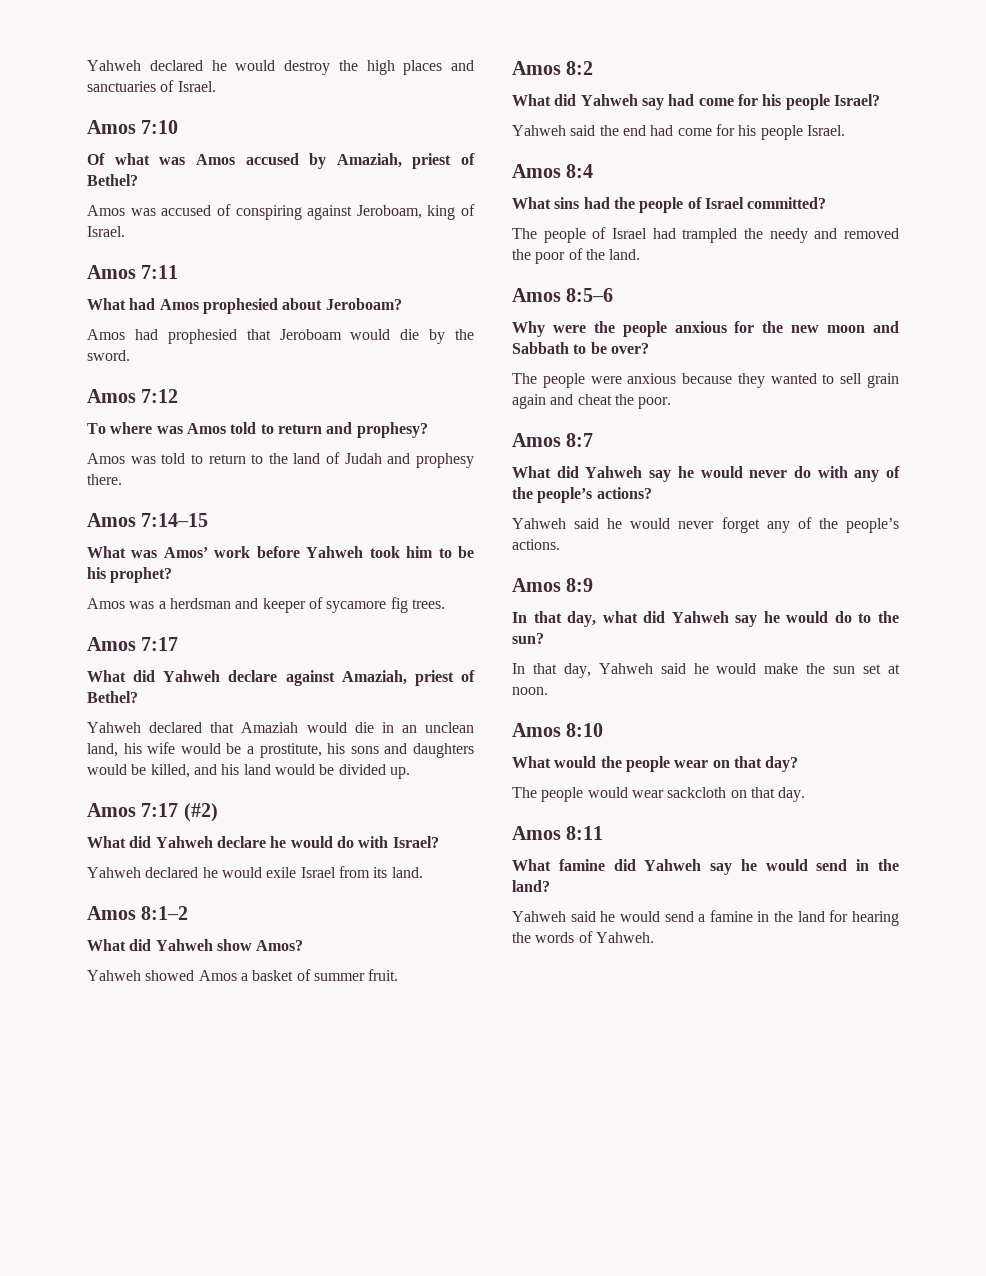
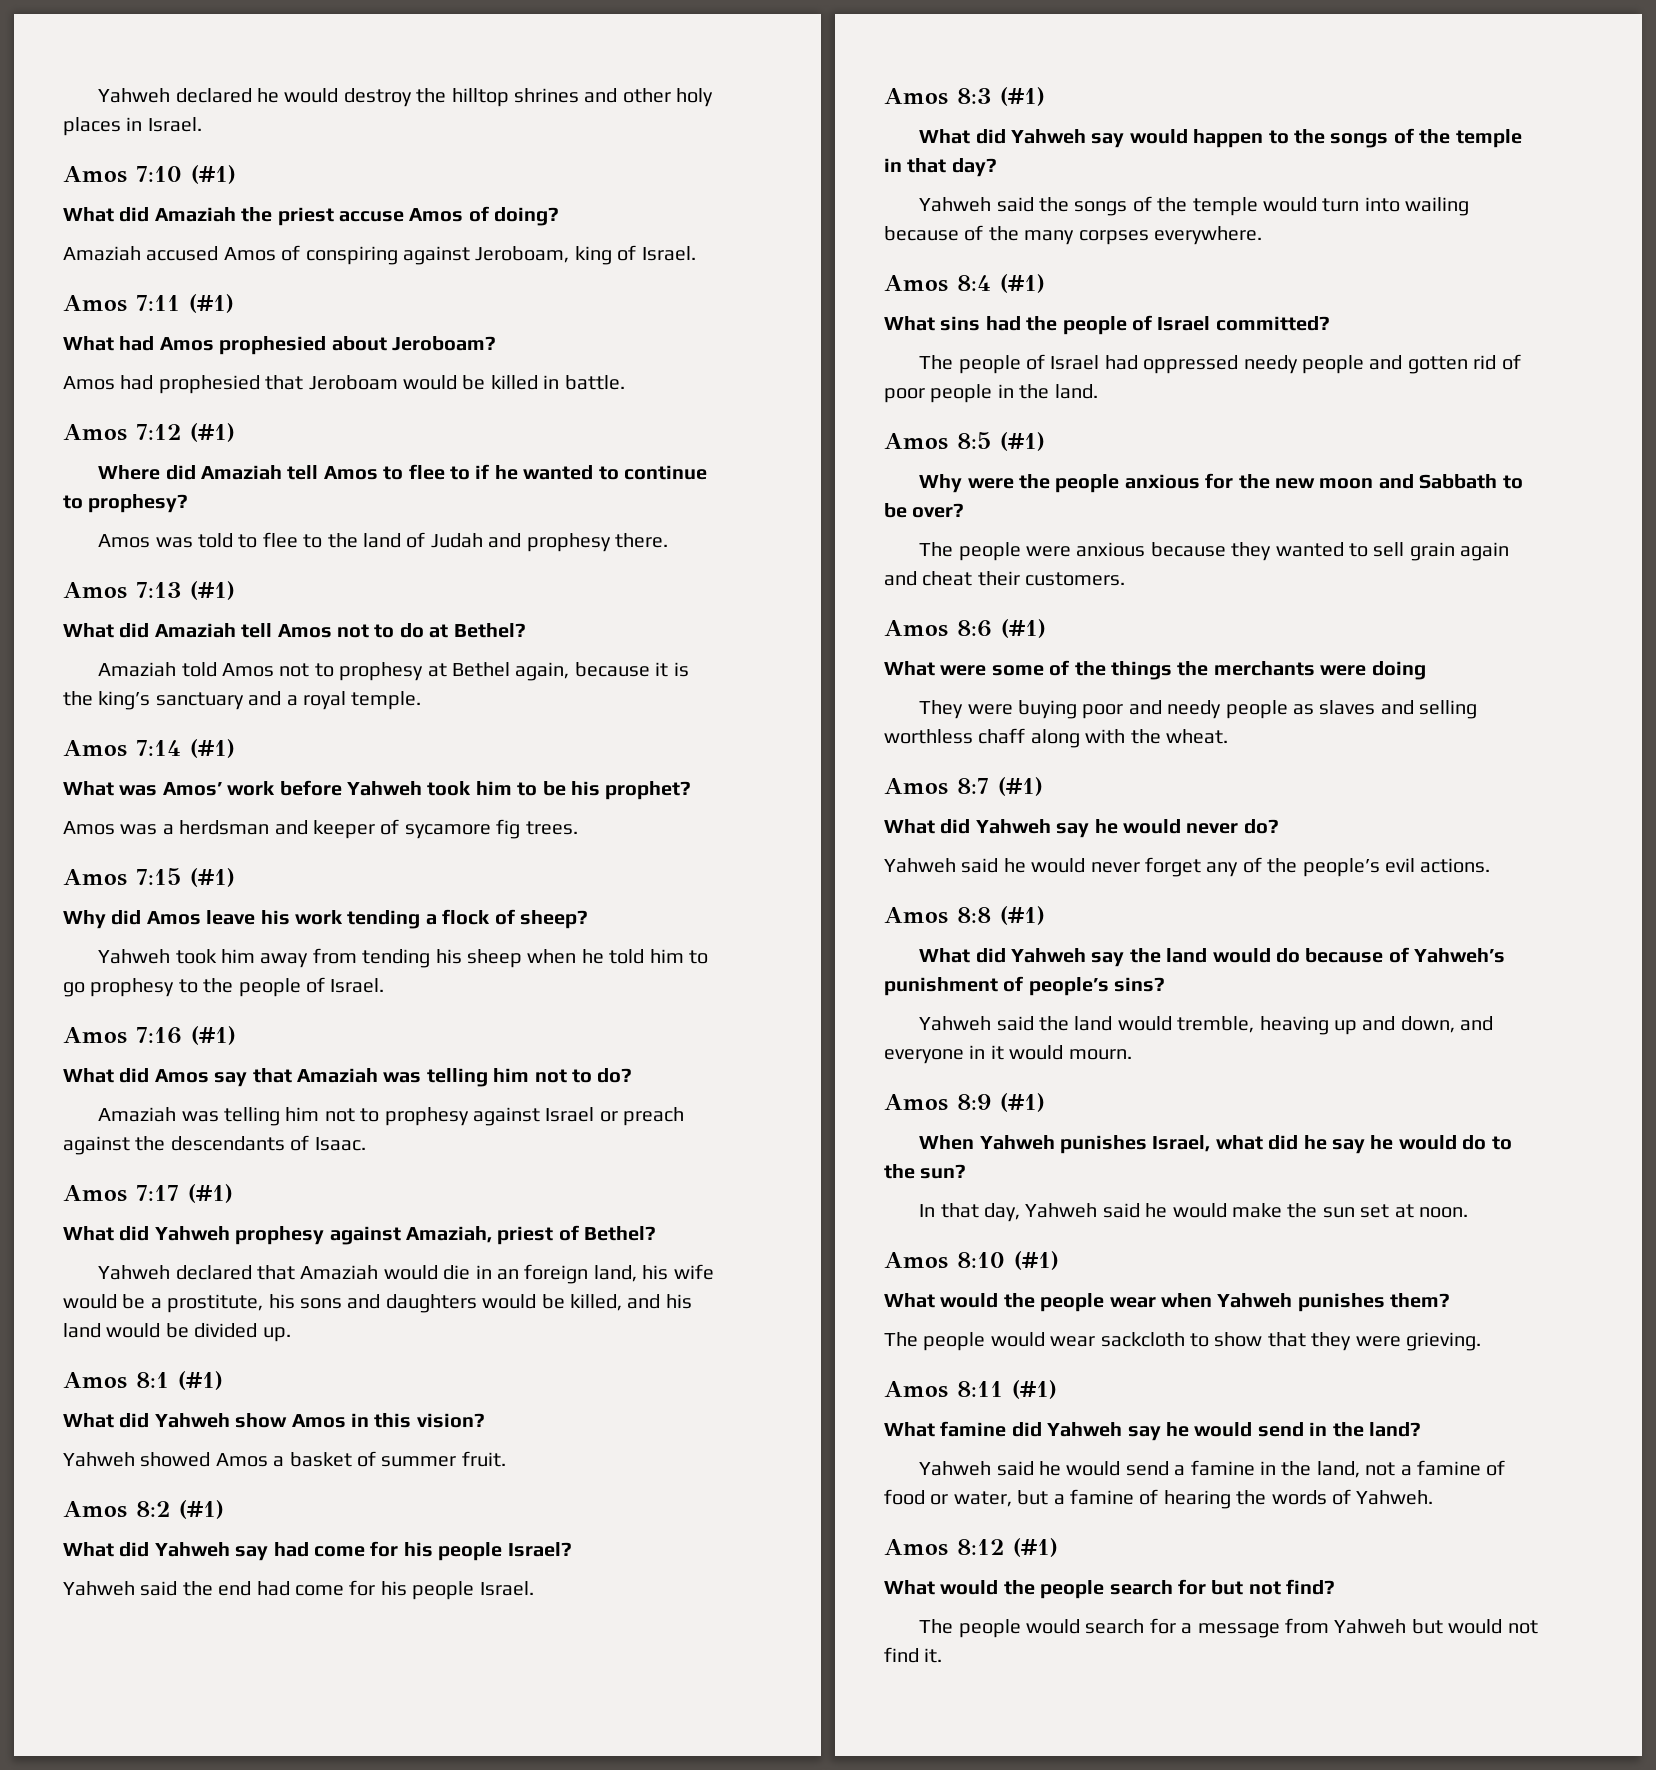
- Yahweh declared he would destroy the high places and sanctuaries of Israel.
- Amos 7:10
- Of what was Amos accused by Amaziah, priest of Bethel?
- Amos was accused of conspiring against Jeroboam, king of Israel.
+ Yahweh declared he would destroy the hilltop shrines and other holy places in Israel.
+ Amos 7:10 (#1)
+ What did Amaziah the priest accuse Amos of doing?
+ Amaziah accused Amos of conspiring against Jeroboam, king of Israel.
- Amos 7:11
+ Amos 7:11 (#1)
- Amos had prophesied that Jeroboam would die by the sword.
- Amos 7:12
- To where was Amos told to return and prophesy?
+ Amos had prophesied that Jeroboam would be killed in battle.
+ Amos 7:12 (#1)
+ Where did Amaziah tell Amos to flee to if he wanted to continue to prophesy?
- Amos was told to return to the land of Judah and prophesy there.
+ Amos was told to flee to the land of Judah and prophesy there.
- Amos 7:14–15
+ Amos 7:13 (#1)
+ What did Amaziah tell Amos not to do at Bethel?
+ Amaziah told Amos not to prophesy at Bethel again, because it is the king’s sanctuary and a royal temple.
+ Amos 7:14 (#1)
  Amos was a herdsman and keeper of sycamore fig trees.
- Amos 7:17
- What did Yahweh declare against Amaziah, priest of Bethel?
+ Amos 7:15 (#1)
+ Why did Amos leave his work tending a flock of sheep?
+ Yahweh took him away from tending his sheep when he told him to go prophesy to the people of Israel.
+ Amos 7:16 (#1)
+ What did Amos say that Amaziah was telling him not to do?
+ Amaziah was telling him not to prophesy against Israel or preach against the descendants of Isaac.
+ Amos 7:17 (#1)
+ What did Yahweh prophesy against Amaziah, priest of Bethel?
- Yahweh declared that Amaziah would die in an unclean land, his wife would be a prostitute, his sons and daughters would be killed, and his land would be divided up.
+ Yahweh declared that Amaziah would die in an foreign land, his wife would be a prostitute, his sons and daughters would be killed, and his land would be divided up.
- Amos 7:17 (#2)
- What did Yahweh declare he would do with Israel?
- Yahweh declared he would exile Israel from its land.
- Amos 8:1–2
+ Amos 8:1 (#1)
- What did Yahweh show Amos?
+ What did Yahweh show Amos in this vision?
- Amos 8:2
+ Amos 8:2 (#1)
+ Amos 8:3 (#1)
+ What did Yahweh say would happen to the songs of the temple in that day?
+ Yahweh said the songs of the temple would turn into wailing because of the many corpses everywhere.
- Amos 8:4
+ Amos 8:4 (#1)
- The people of Israel had trampled the needy and removed the poor of the land.
+ The people of Israel had oppressed needy people and gotten rid of poor people in the land.
- Amos 8:5–6
+ Amos 8:5 (#1)
- The people were anxious because they wanted to sell grain again and cheat the poor.
+ The people were anxious because they wanted to sell grain again and cheat their customers.
+ Amos 8:6 (#1)
+ What were some of the things the merchants were doing
+ They were buying poor and needy people as slaves and selling worthless chaff along with the wheat.
- Amos 8:7
+ Amos 8:7 (#1)
- What did Yahweh say he would never do with any of the people’s actions?
+ What did Yahweh say he would never do?
- Yahweh said he would never forget any of the people’s actions.
+ Yahweh said he would never forget any of the people’s evil actions.
- Amos 8:9
- In that day, what did Yahweh say he would do to the sun?
+ Amos 8:8 (#1)
+ What did Yahweh say the land would do because of Yahweh’s punishment of people’s sins?
+ Yahweh said the land would tremble, heaving up and down, and everyone in it would mourn.
+ Amos 8:9 (#1)
+ When Yahweh punishes Israel, what did he say he would do to the sun?
- Amos 8:10
+ Amos 8:10 (#1)
- What would the people wear on that day?
+ What would the people wear when Yahweh punishes them?
- The people would wear sackcloth on that day.
+ The people would wear sackcloth to show that they were grieving.
- Amos 8:11
+ Amos 8:11 (#1)
- Yahweh said he would send a famine in the land for hearing the words of Yahweh.
+ Yahweh said he would send a famine in the land, not a famine of food or water, but a famine of hearing the words of Yahweh.
+ Amos 8:12 (#1)
+ What would the people search for but not find?
+ The people would search for a message from Yahweh but would not find it.

